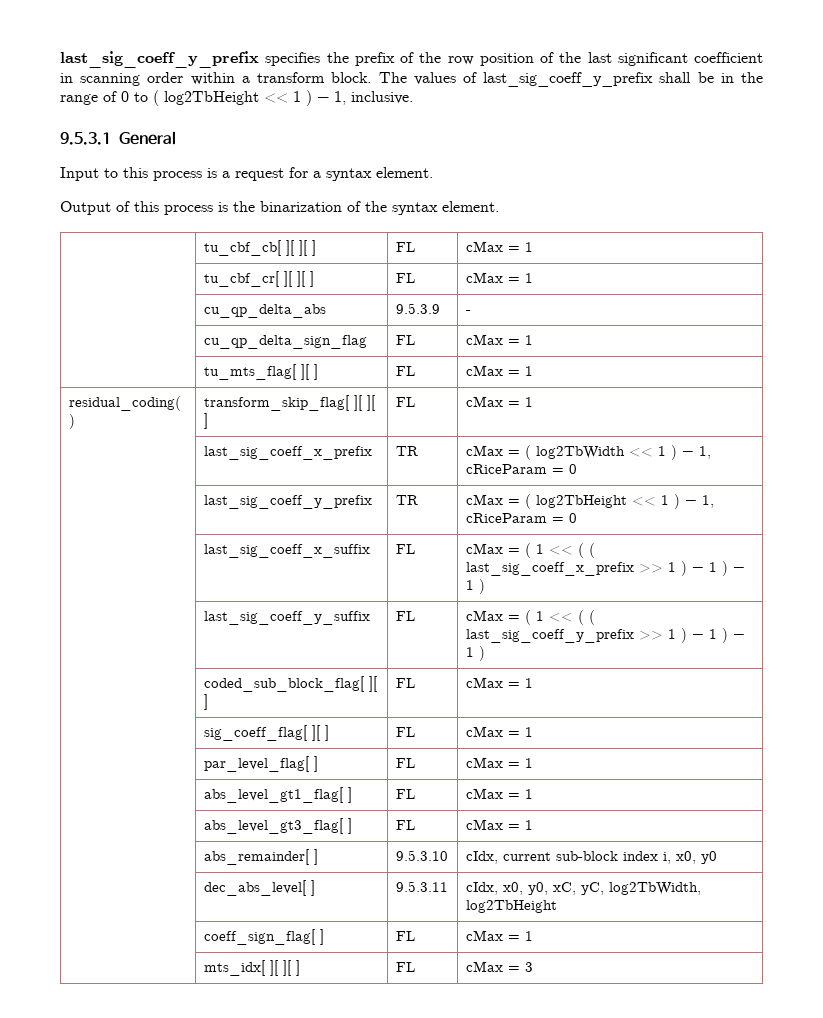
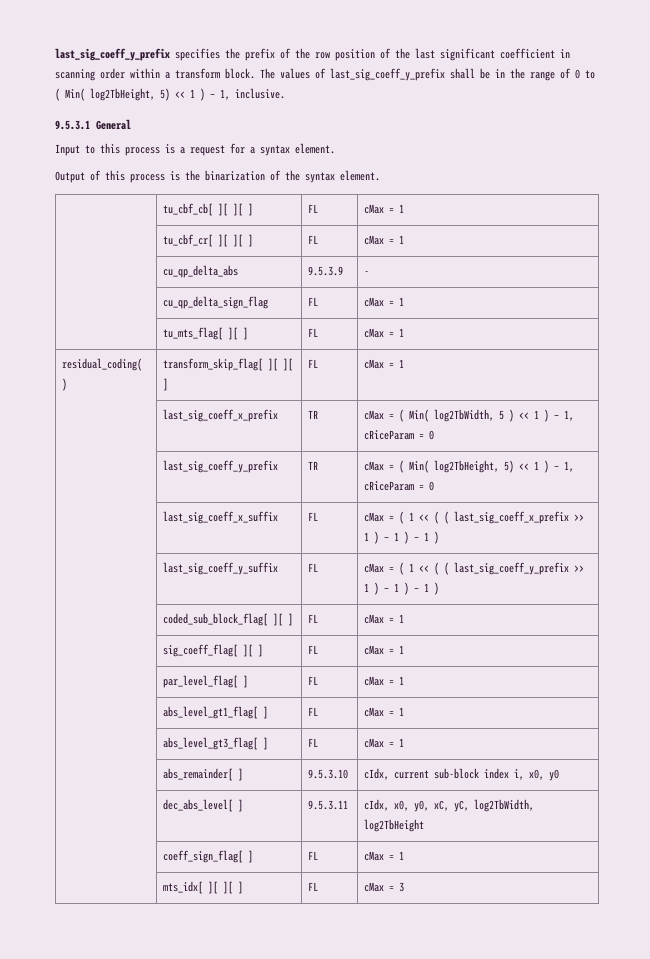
- The values of last_sig_coeff_y_prefix shall be in the range of 0 to ( log2TbHeight << 1 ) − 1, inclusive.
+ The values of last_sig_coeff_y_prefix shall be in the range of 0 to ( Min( log2TbHeight, 5) << 1 ) − 1, inclusive.
- | last_sig_coeff_x_prefix | TR | cMax = ( log2TbWidth << 1 ) − 1, cRiceParam = 0
+ | last_sig_coeff_x_prefix | TR | cMax = ( Min( log2TbWidth, 5 ) << 1 ) − 1, cRiceParam = 0
- | last_sig_coeff_y_prefix | TR | cMax = ( log2TbHeight << 1 ) − 1, cRiceParam = 0
+ | last_sig_coeff_y_prefix | TR | cMax = ( Min( log2TbHeight, 5) << 1 ) − 1, cRiceParam = 0

